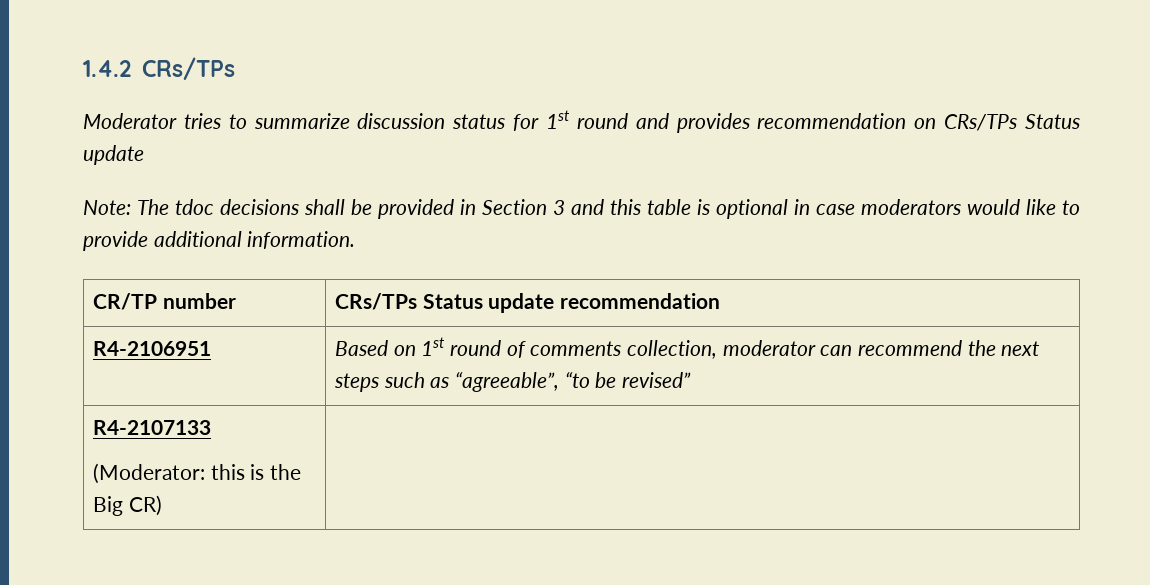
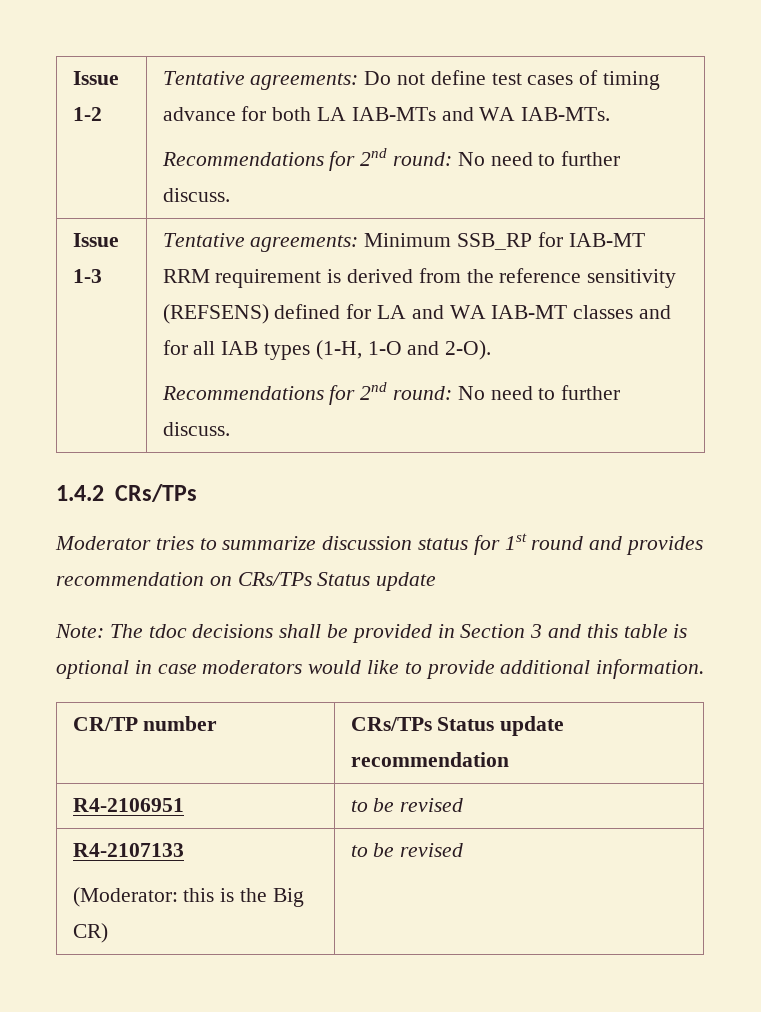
+ Issue 1-2 | Tentative agreements: Do not define test cases of timing advance for both LA IAB-MTs and WA IAB-MTs.
+ Recommendations for 2nd round: No need to further discuss.
+ Issue 1-3 | Tentative agreements: Minimum SSB_RP for IAB-MT RRM requirement is derived from the reference sensitivity (REFSENS) defined for LA and WA IAB-MT classes and for all IAB types (1-H, 1-O and 2-O).
+ Recommendations for 2nd round: No need to further discuss.
- R4-2106951 | Based on 1st round of comments collection, moderator can recommend the next steps such as “agreeable”, “to be revised”
+ R4-2106951 | to be revised
  R4-2107133
- (Moderator: this is the Big CR) |
+ (Moderator: this is the Big CR) | to be revised

